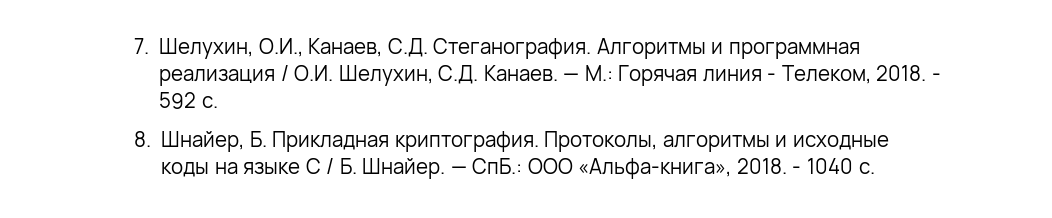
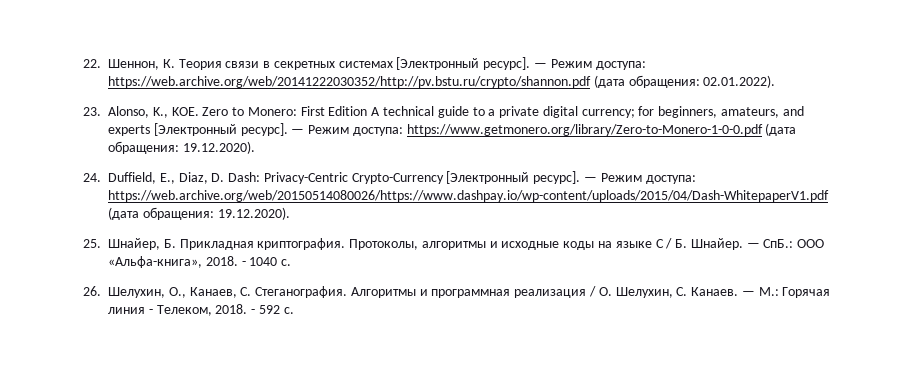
- 7. Шелухин, О.И., Канаев, С.Д. Стеганография. Алгоритмы и программная реализация / О.И. Шелухин, С.Д. Канаев. — M.: Горячая линия - Телеком, 2018. - 592 с.
- 8. Шнайер, Б. Прикладная криптография.
+ 22. Шеннон, К. Теория связи в секретных системах [Электронный ресурс]. — Режим доступа: https://web.archive.org/web/20141222030352/http://pv.bstu.ru/crypto/shannon.pdf (дата обращения: 02.01.2022).
+ 23. Alonso, K., KOE. Zero to Monero: First Edition A technical guide to a private digital currency; for beginners, amateurs, and experts [Электронный ресурс]. — Режим доступа: https://www.getmonero.org/library/Zero-to-Monero-1-0-0.pdf (дата обращения: 19.12.2020).
+ 24. Duffield, E., Diaz, D. Dash: Privacy-Centric Crypto-Currency [Электронный ресурс]. — Режим доступа: https://web.archive.org/web/20150514080026/https://www.dashpay.io/wp-content/uploads/2015/04/Dash-WhitepaperV1.pdf (дата обращения: 19.12.2020).
+ 25. Шнайер, Б. Прикладная криптография.
+ 26. Шелухин, О., Канаев, С. Стеганография. Алгоритмы и программная реализация / О. Шелухин, С. Канаев. — M.: Горячая линия - Телеком, 2018. - 592 с.

